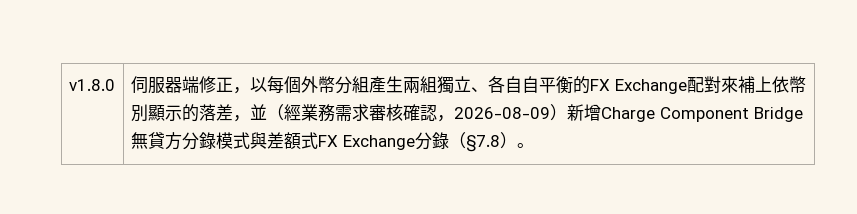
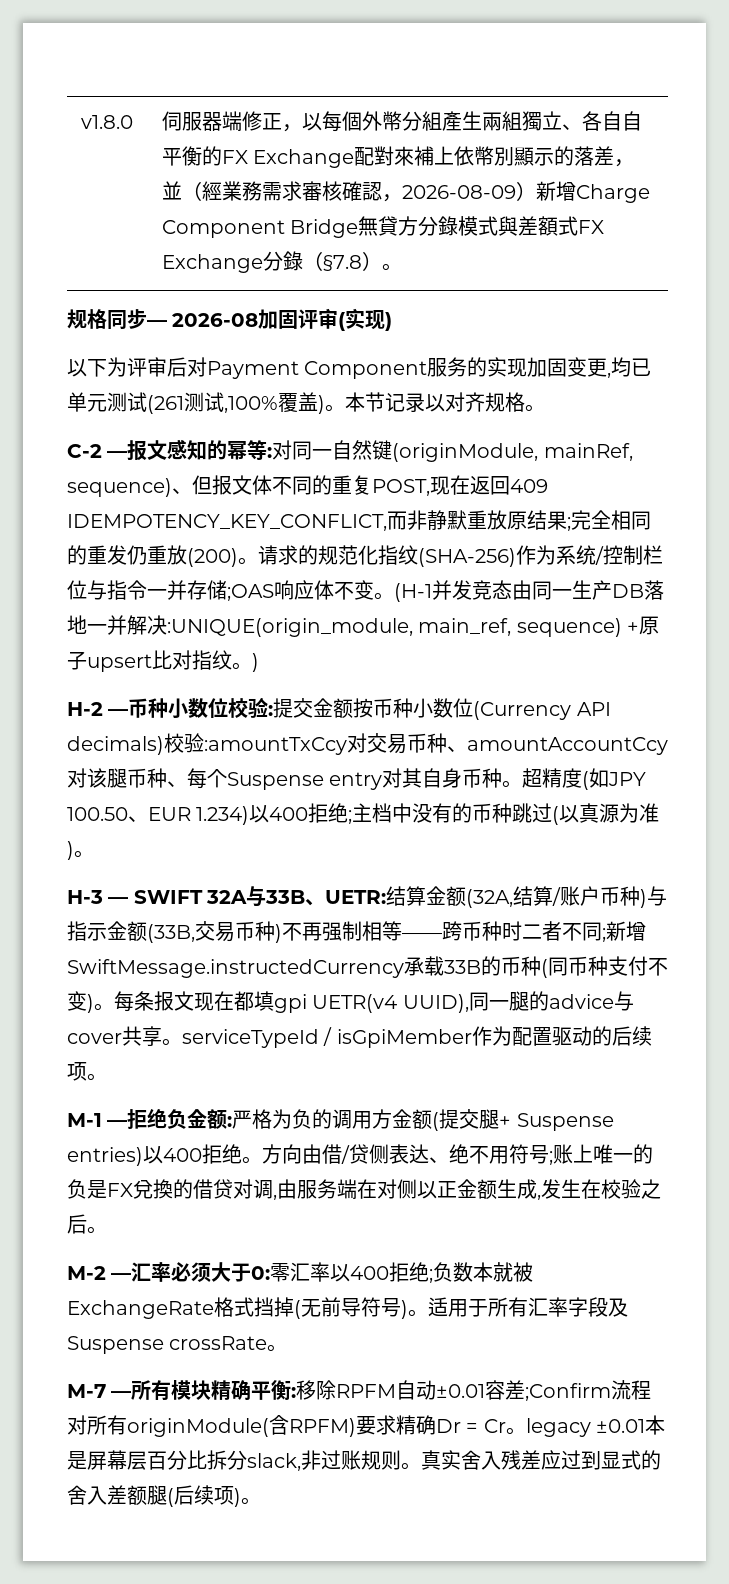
+ 规格同步— 2026-08加固评审(实现)
+ 以下为评审后对Payment Component服务的实现加固变更,均已单元测试(261测试,100%覆盖)。本节记录以对齐规格。
+ C-2 —报文感知的幂等:对同一自然键(originModule, mainRef, sequence)、但报文体不同的重复POST,现在返回409 IDEMPOTENCY_KEY_CONFLICT,而非静默重放原结果;完全相同的重发仍重放(200)。请求的规范化指纹(SHA-256)作为系统/控制栏位与指令一并存储;OAS响应体不变。(H-1并发竞态由同一生产DB落地一并解决:UNIQUE(origin_module, main_ref, sequence) +原子upsert比对指纹。)
+ H-2 —币种小数位校验:提交金额按币种小数位(Currency API decimals)校验:amountTxCcy对交易币种、amountAccountCcy对该腿币种、每个Suspense entry对其自身币种。超精度(如JPY 100.50、EUR 1.234)以400拒绝;主档中没有的币种跳过(以真源为准)。
+ H-3 — SWIFT 32A与33B、UETR:结算金额(32A,结算/账户币种)与指示金额(33B,交易币种)不再强制相等——跨币种时二者不同;新增SwiftMessage.instructedCurrency承载33B的币种(同币种支付不变)。每条报文现在都填gpi UETR(v4 UUID),同一腿的advice与cover共享。serviceTypeId / isGpiMember作为配置驱动的后续项。
+ M-1 —拒绝负金额:严格为负的调用方金额(提交腿+ Suspense entries)以400拒绝。方向由借/贷侧表达、绝不用符号;账上唯一的负是FX兌換的借贷对调,由服务端在对侧以正金额生成,发生在校验之后。
+ M-2 —汇率必须大于0:零汇率以400拒绝;负数本就被ExchangeRate格式挡掉(无前导符号)。适用于所有汇率字段及Suspense crossRate。
+ M-7 —所有模块精确平衡:移除RPFM自动±0.01容差;Confirm流程对所有originModule(含RPFM)要求精确Dr = Cr。legacy ±0.01本是屏幕层百分比拆分slack,非过账规则。真实舍入残差应过到显式的舍入差额腿(后续项)。

